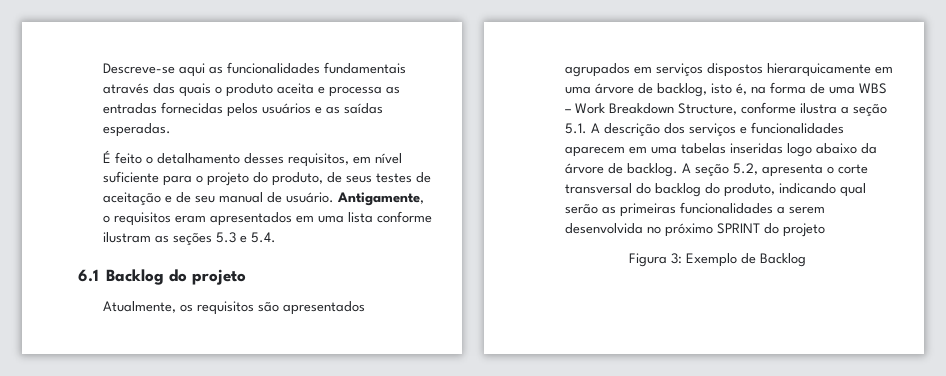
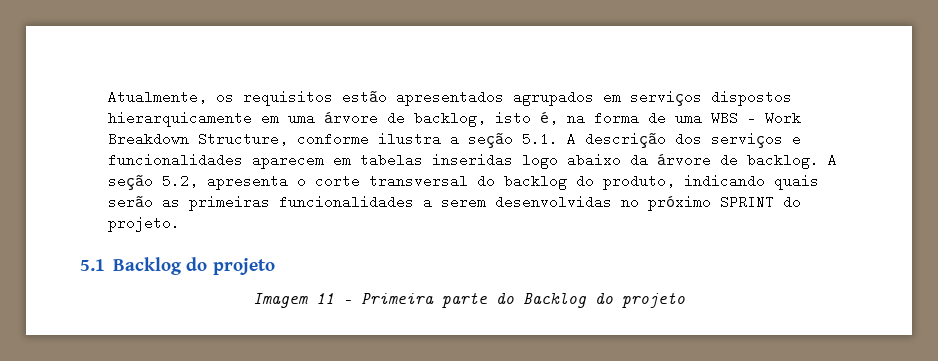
- Descreve-se aqui as funcionalidades fundamentais através das quais o produto aceita e processa as entradas fornecidas pelos usuários e as saídas esperadas.
- É feito o detalhamento desses requisitos, em nível suficiente para o projeto do produto, de seus testes de aceitação e de seu manual de usuário. Antigamente, o requisitos eram apresentados em uma lista conforme ilustram as seções 5.3 e 5.4.
- 6.1 Backlog do projeto
- Atualmente, os requisitos são apresentados agrupados em serviços dispostos hierarquicamente em uma árvore de backlog, isto é, na forma de uma WBS – Work Breakdown Structure, conforme ilustra a seção 5.1. A descrição dos serviços e funcionalidades aparecem em uma tabelas inseridas logo abaixo da árvore de backlog.
+ Atualmente, os requisitos estão apresentados agrupados em serviços dispostos hierarquicamente em uma árvore de backlog, isto é, na forma de uma WBS – Work Breakdown Structure, conforme ilustra a seção 5.1. A descrição dos serviços e funcionalidades aparecem em tabelas inseridas logo abaixo da árvore de backlog.
- A seção 5.2, apresenta o corte transversal do backlog do produto, indicando qual serão as primeiras funcionalidades a serem desenvolvida no próximo SPRINT do projeto
- Figura 3: Exemplo de Backlog
+ A seção 5.2, apresenta o corte transversal do backlog do produto, indicando quais serão as primeiras funcionalidades a serem desenvolvidas no próximo SPRINT do projeto.
+ 5.1 Backlog do projeto
+ Imagem 11 - Primeira parte do Backlog do projeto

